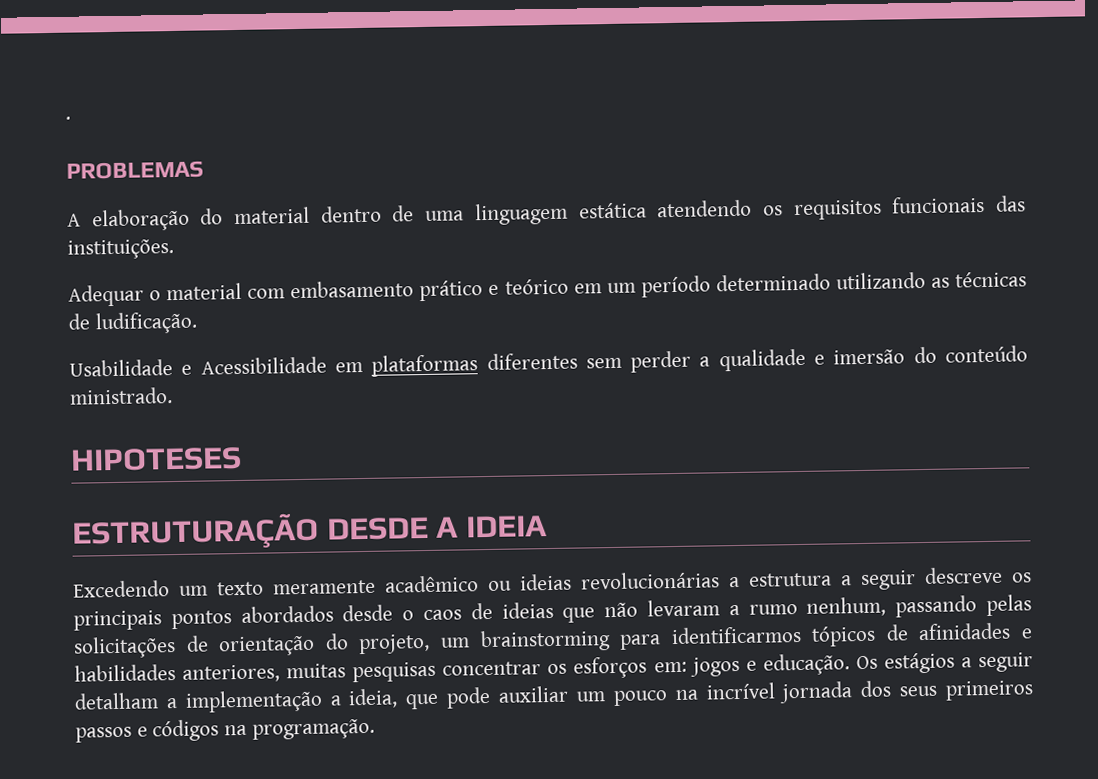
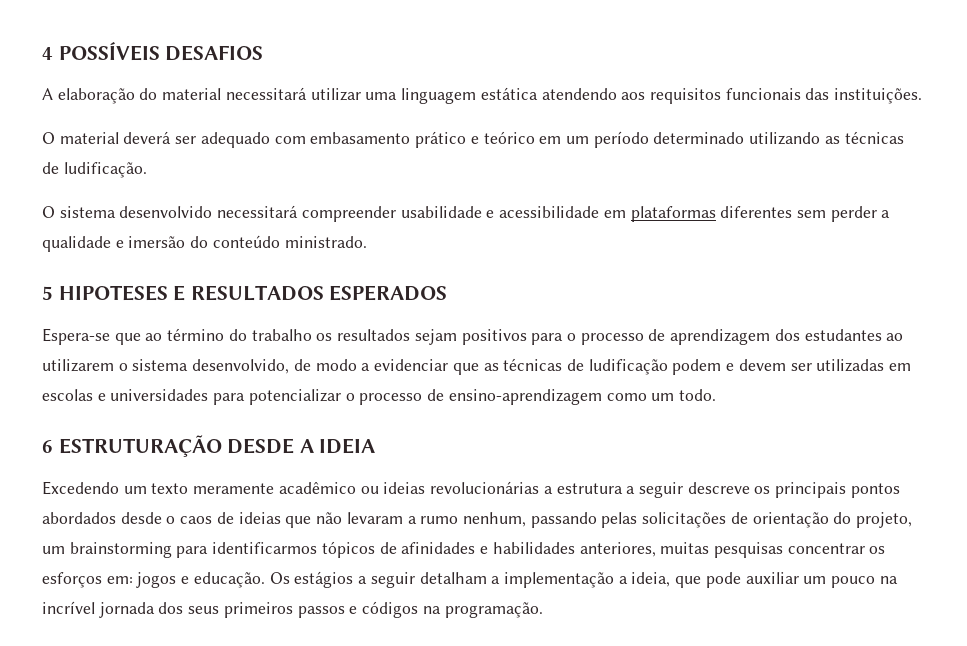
- .
- PROBLEMAS
+ 4 POSSÍVEIS DESAFIOS
- A elaboração do material dentro de uma linguagem estática atendendo os requisitos funcionais das instituições.
+ A elaboração do material necessitará utilizar uma linguagem estática atendendo aos requisitos funcionais das instituições.
- Adequar o material com embasamento prático e teórico em um período determinado utilizando as técnicas de ludificação.
+ O material deverá ser adequado com embasamento prático e teórico em um período determinado utilizando as técnicas de ludificação.
- Usabilidade e Acessibilidade em plataformas diferentes sem perder a qualidade e imersão do conteúdo ministrado.
+ O sistema desenvolvido necessitará compreender usabilidade e acessibilidade em plataformas diferentes sem perder a qualidade e imersão do conteúdo ministrado.
- HIPOTESES
- ESTRUTURAÇÃO DESDE A IDEIA
+ 5 HIPOTESES E RESULTADOS ESPERADOS
+ Espera-se que ao término do trabalho os resultados sejam positivos para o processo de aprendizagem dos estudantes ao utilizarem o sistema desenvolvido, de modo a evidenciar que as técnicas de ludificação podem e devem ser utilizadas em escolas e universidades para potencializar o processo de ensino-aprendizagem como um todo.
+ 6 ESTRUTURAÇÃO DESDE A IDEIA

